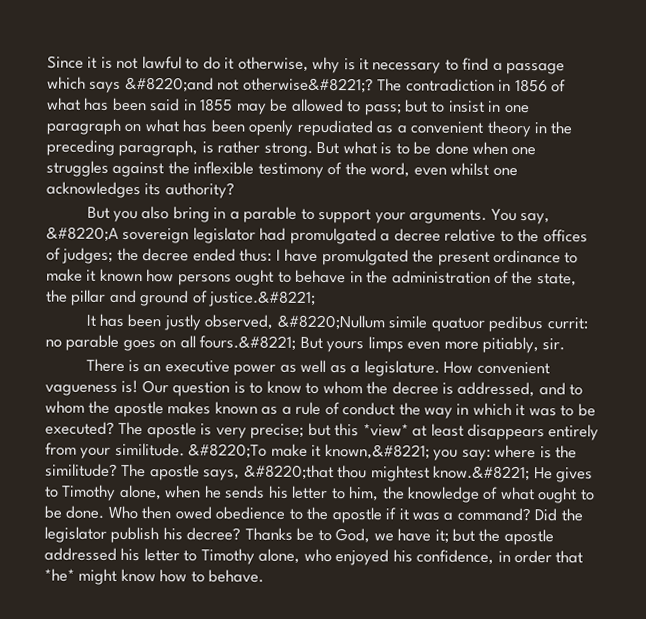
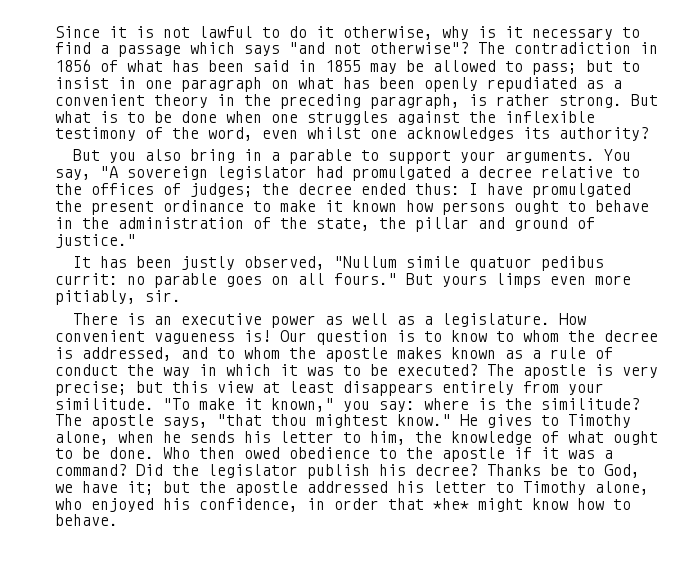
- Since it is not lawful to do it otherwise, why is it necessary to find a passage which says &#8220;and not otherwise&#8221;?
+ Since it is not lawful to do it otherwise, why is it necessary to find a passage which says "and not otherwise"?
- You say, &#8220;A sovereign legislator had promulgated a decree relative to the offices of judges; the decree ended thus: I have promulgated the present ordinance to make it known how persons ought to behave in the administration of the state, the pillar and ground of justice.&#8221;
+ You say, "A sovereign legislator had promulgated a decree relative to the offices of judges; the decree ended thus: I have promulgated the present ordinance to make it known how persons ought to behave in the administration of the state, the pillar and ground of justice."
- It has been justly observed, &#8220;Nullum simile quatuor pedibus currit: no parable goes on all fours.&#8221; But yours limps even more pitiably, sir.
+ It has been justly observed, "Nullum simile quatuor pedibus currit: no parable goes on all fours." But yours limps even more pitiably, sir.
- The apostle is very precise; but this *view* at least disappears entirely from your similitude.
+ The apostle is very precise; but this view at least disappears entirely from your similitude.
- &#8220;To make it known,&#8221; you say: where is the similitude?
+ "To make it known," you say: where is the similitude?
- The apostle says, &#8220;that thou mightest know.&#8221; He gives to Timothy alone, when he sends his letter to him, the knowledge of what ought to be done.
+ The apostle says, "that thou mightest know." He gives to Timothy alone, when he sends his letter to him, the knowledge of what ought to be done.

